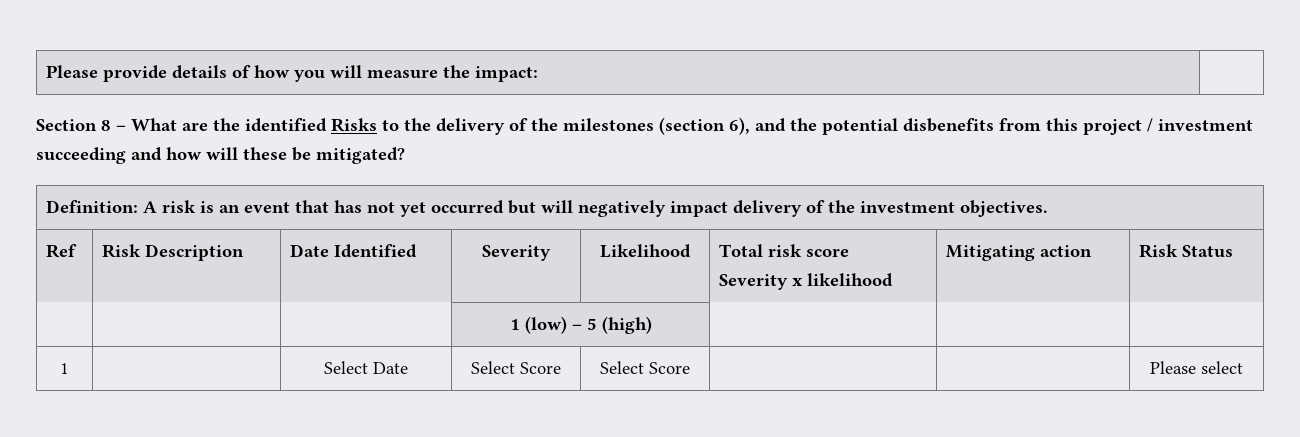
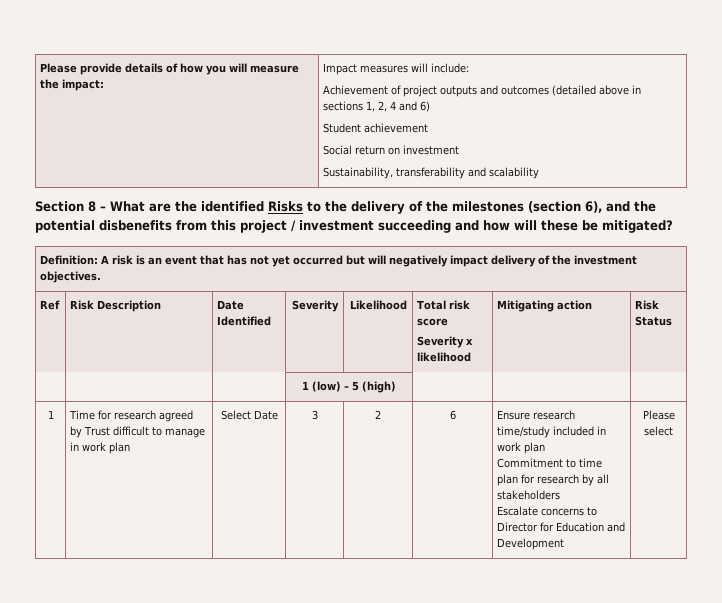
- Please provide details of how you will measure the impact: |
+ Please provide details of how you will measure the impact: | Impact measures will include:
+ Achievement of project outputs and outcomes (detailed above in sections 1, 2, 4 and 6)
+ Student achievement
+ Social return on investment
+ Sustainability, transferability and scalability
- Select Date | Select Score | Select Score
+ Time for research agreed by Trust difficult to manage in work plan | Select Date | 3 | 2 | 6 | Ensure research time/study included in work plan
+ Commitment to time plan for research by all stakeholders
+ Escalate concerns to Director for Education and Development

